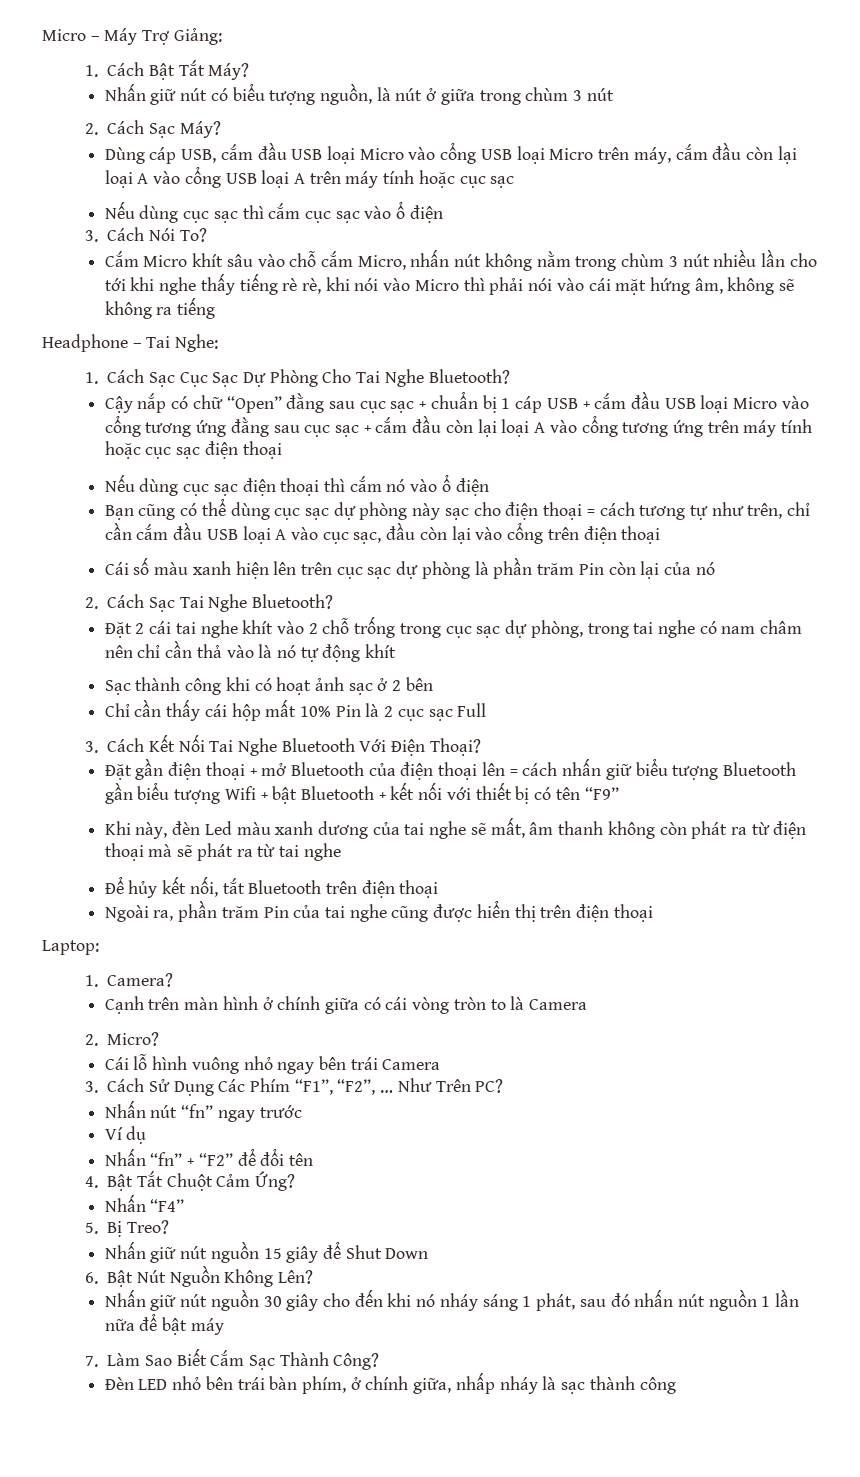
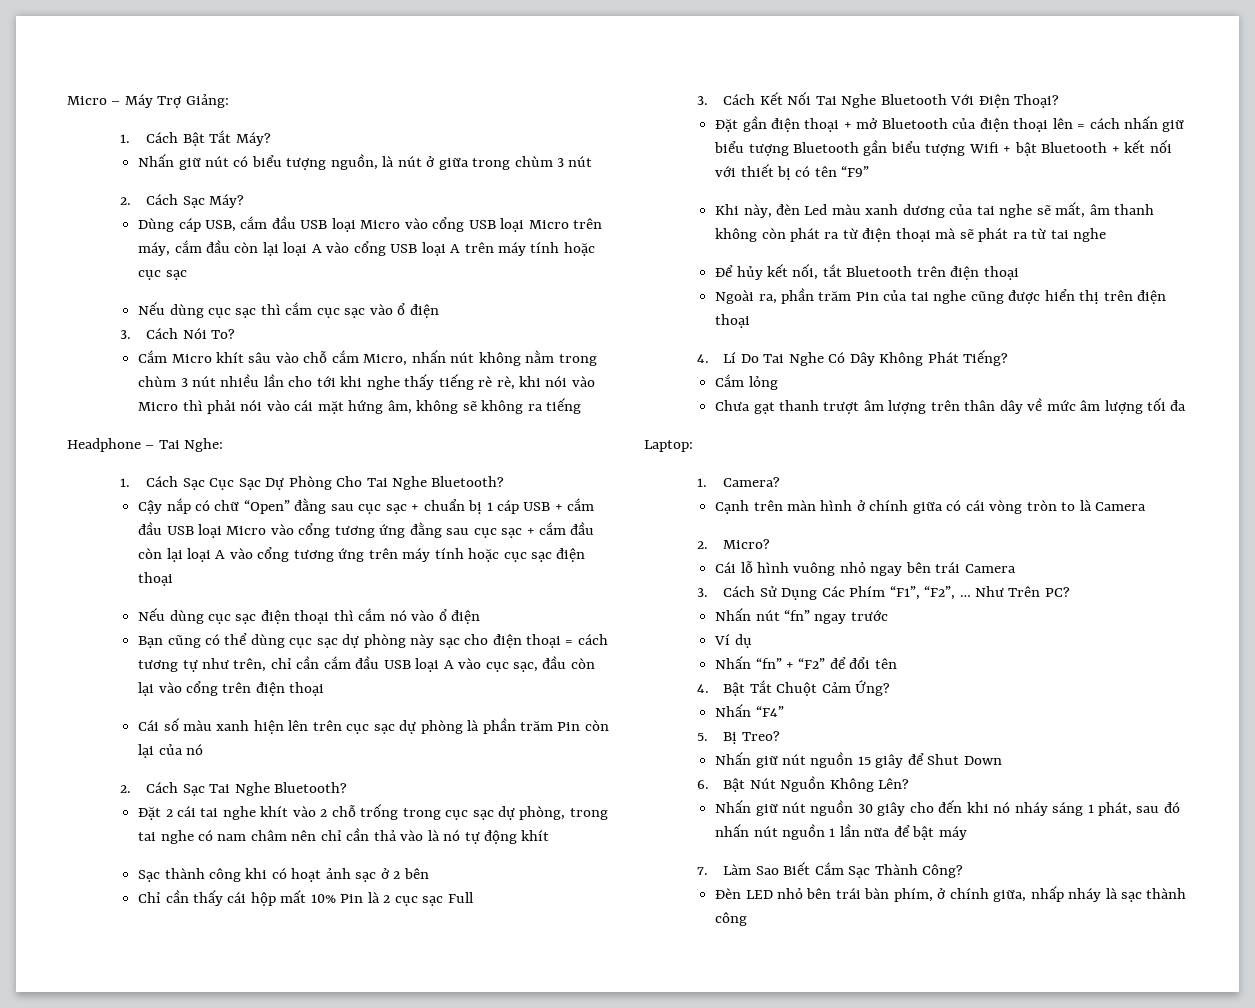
+ 4. Lí Do Tai Nghe Có Dây Không Phát Tiếng?
+ Cắm lỏng
+ Chưa gạt thanh trượt âm lượng trên thân dây về mức âm lượng tối đa

